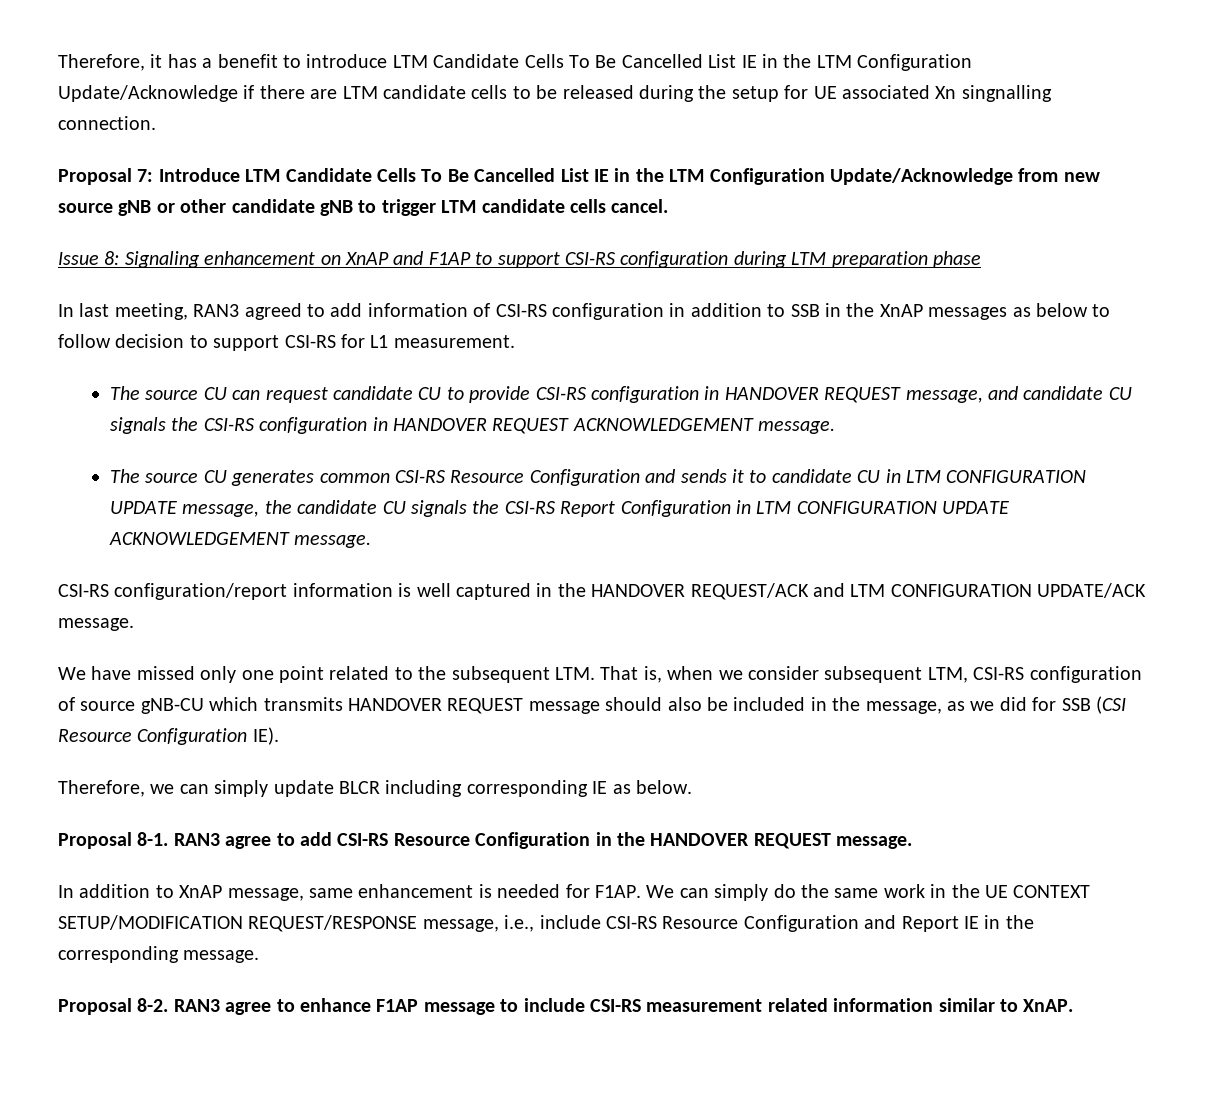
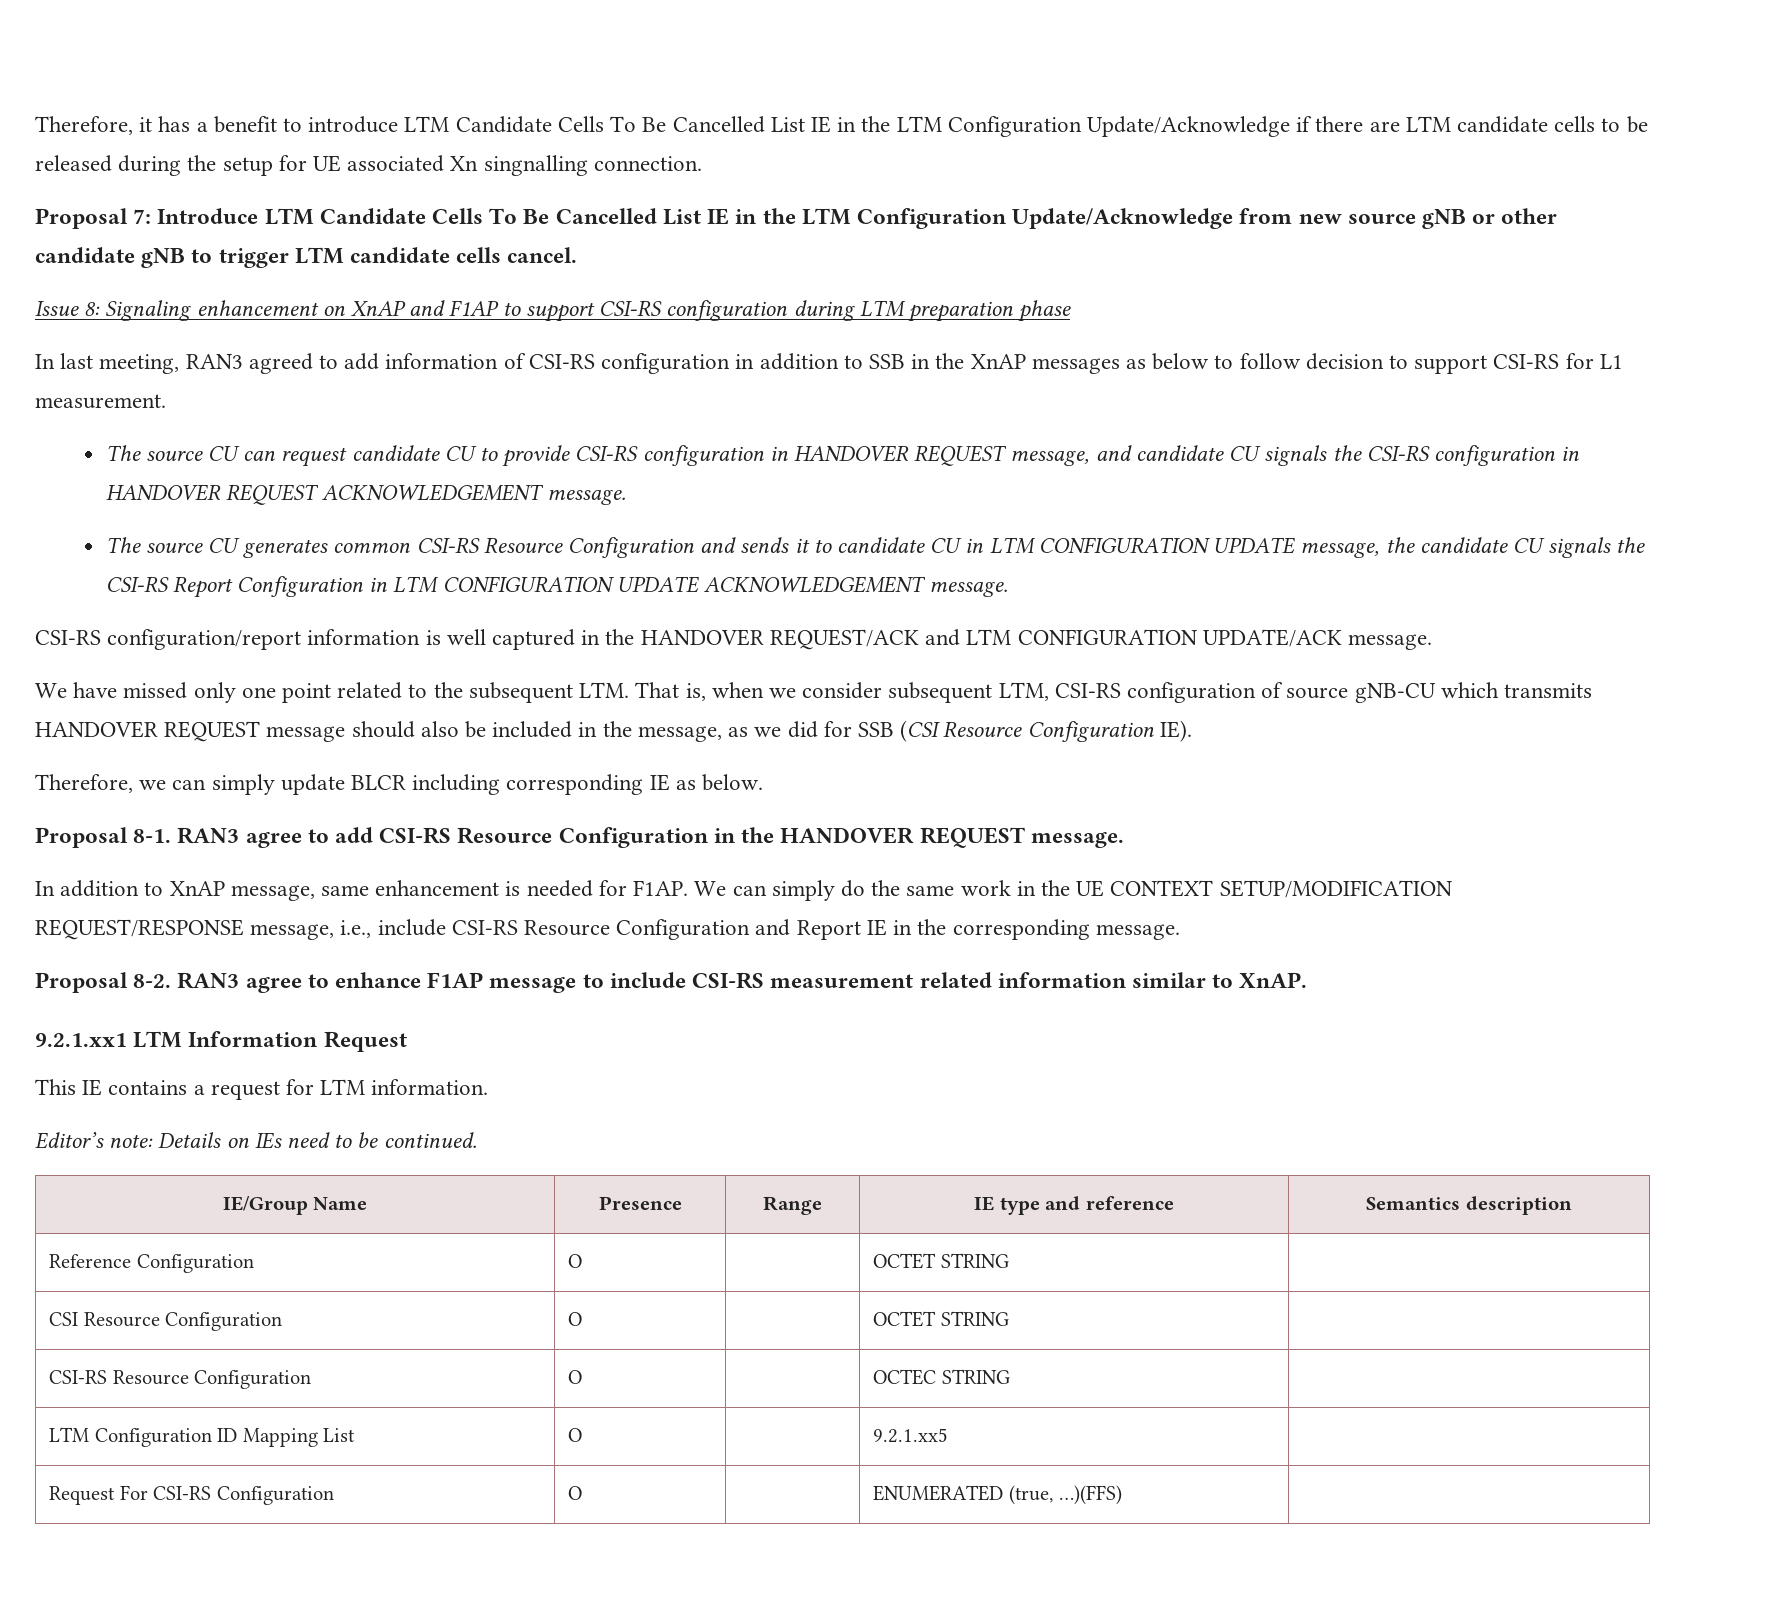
+ 9.2.1.xx1 LTM Information Request
+ This IE contains a request for LTM information.
+ Editor’s note: Details on IEs need to be continued.
+ IE/Group Name | Presence | Range | IE type and reference | Semantics description
+ Reference Configuration | O | | OCTET STRING |
+ CSI Resource Configuration | O | | OCTET STRING |
+ CSI-RS Resource Configuration | O | | OCTEC STRING |
+ LTM Configuration ID Mapping List | O | | 9.2.1.xx5 |
+ Request For CSI-RS Configuration | O | | ENUMERATED (true, …)(FFS) |

